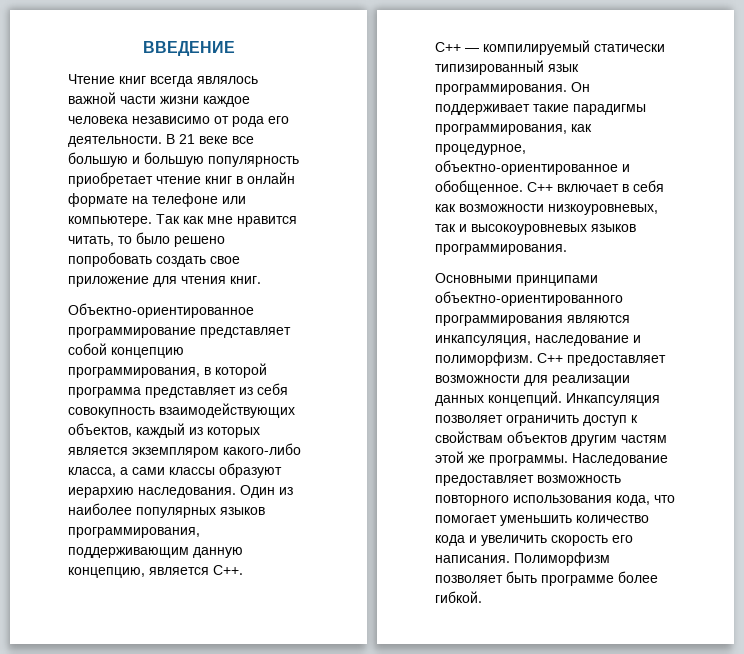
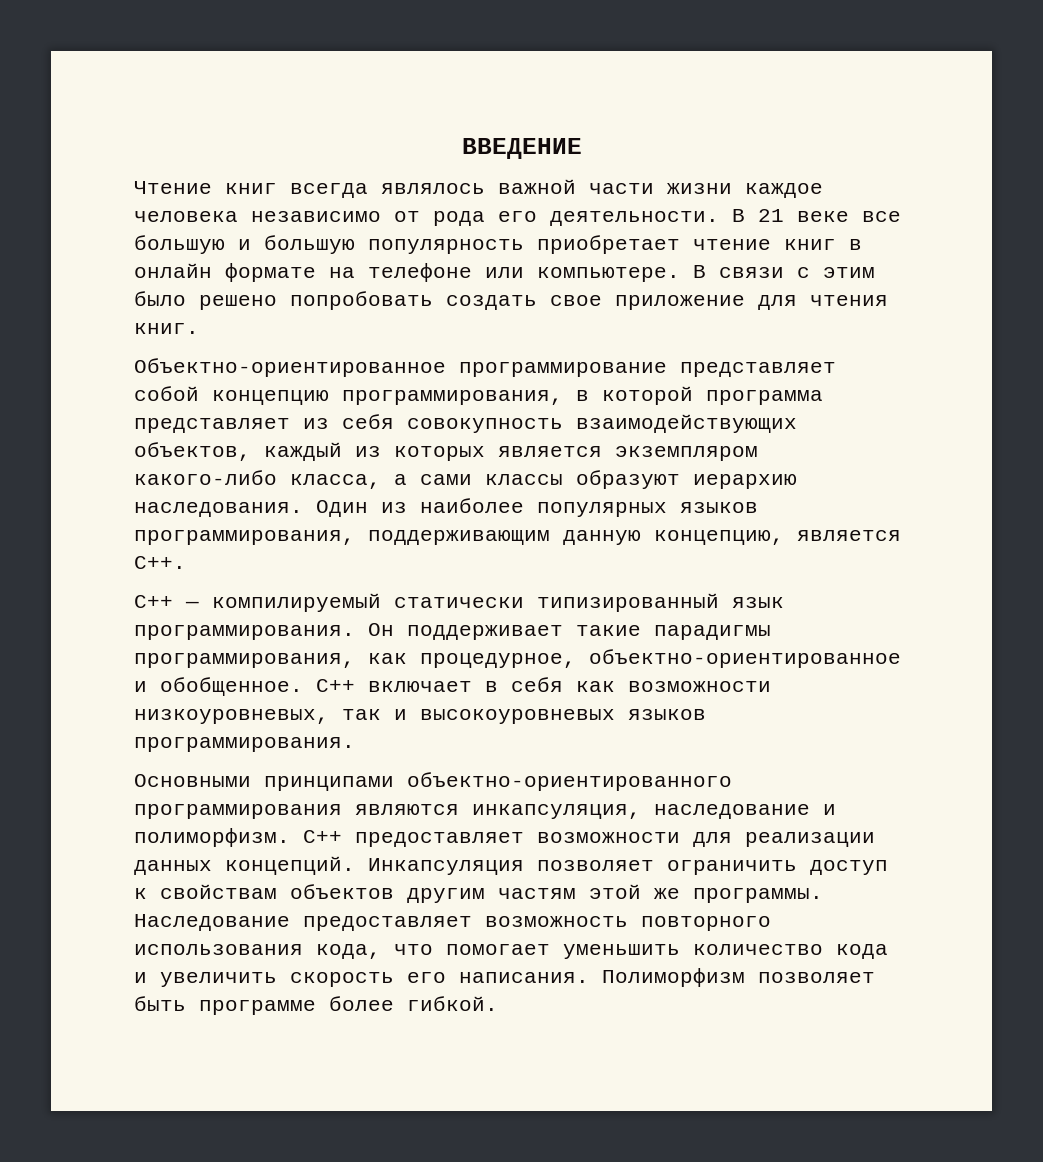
- Так как мне нравится читать, то было решено попробовать создать свое приложение для чтения книг.
+ В связи с этим было решено попробовать создать свое приложение для чтения книг.

